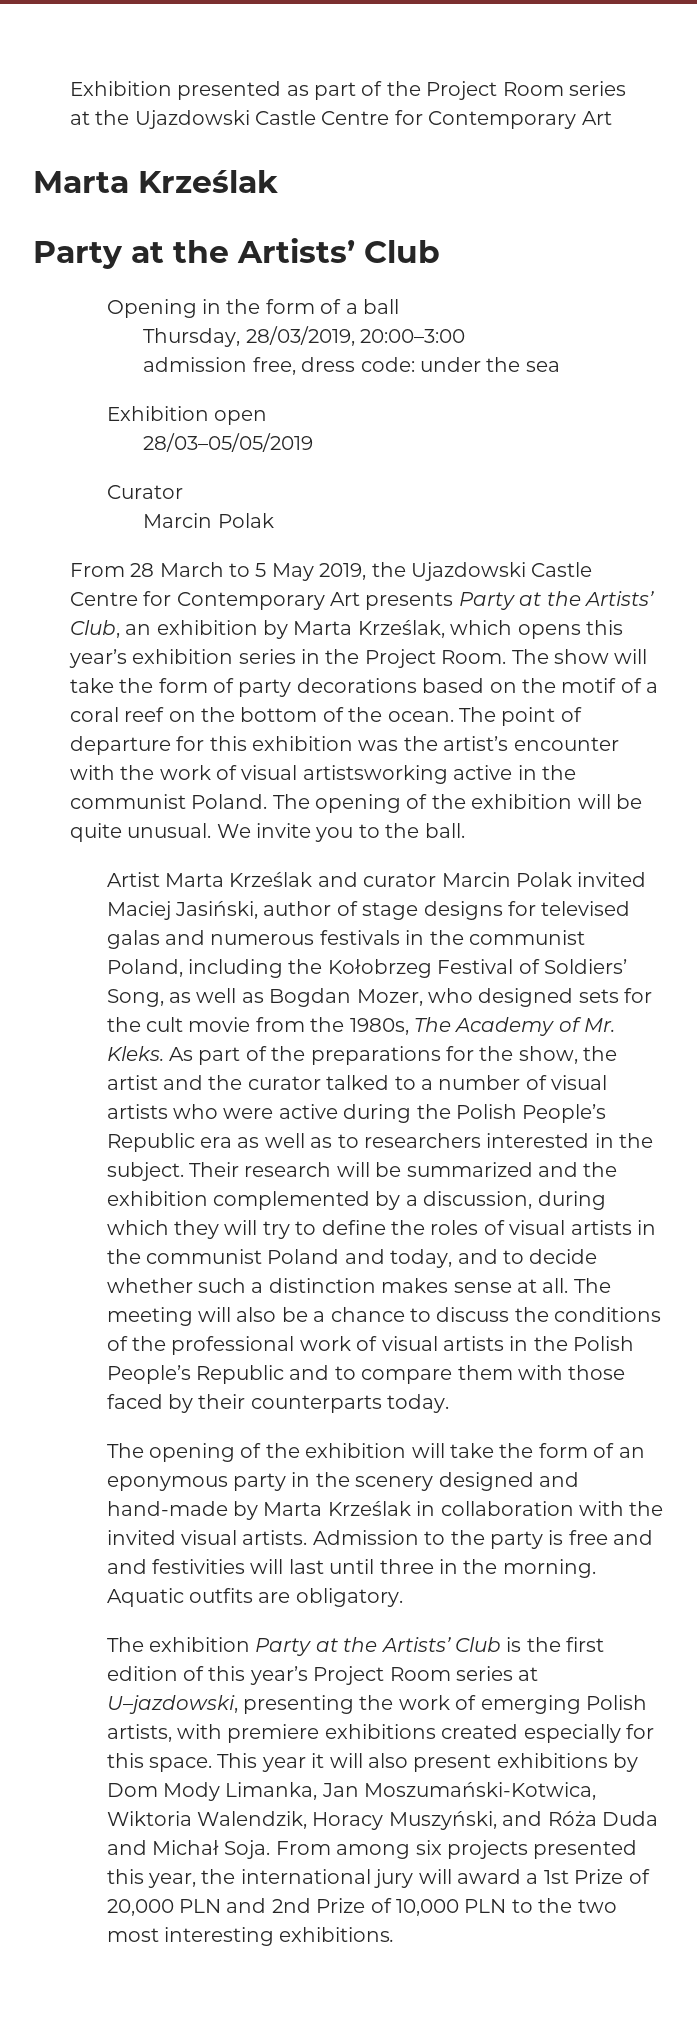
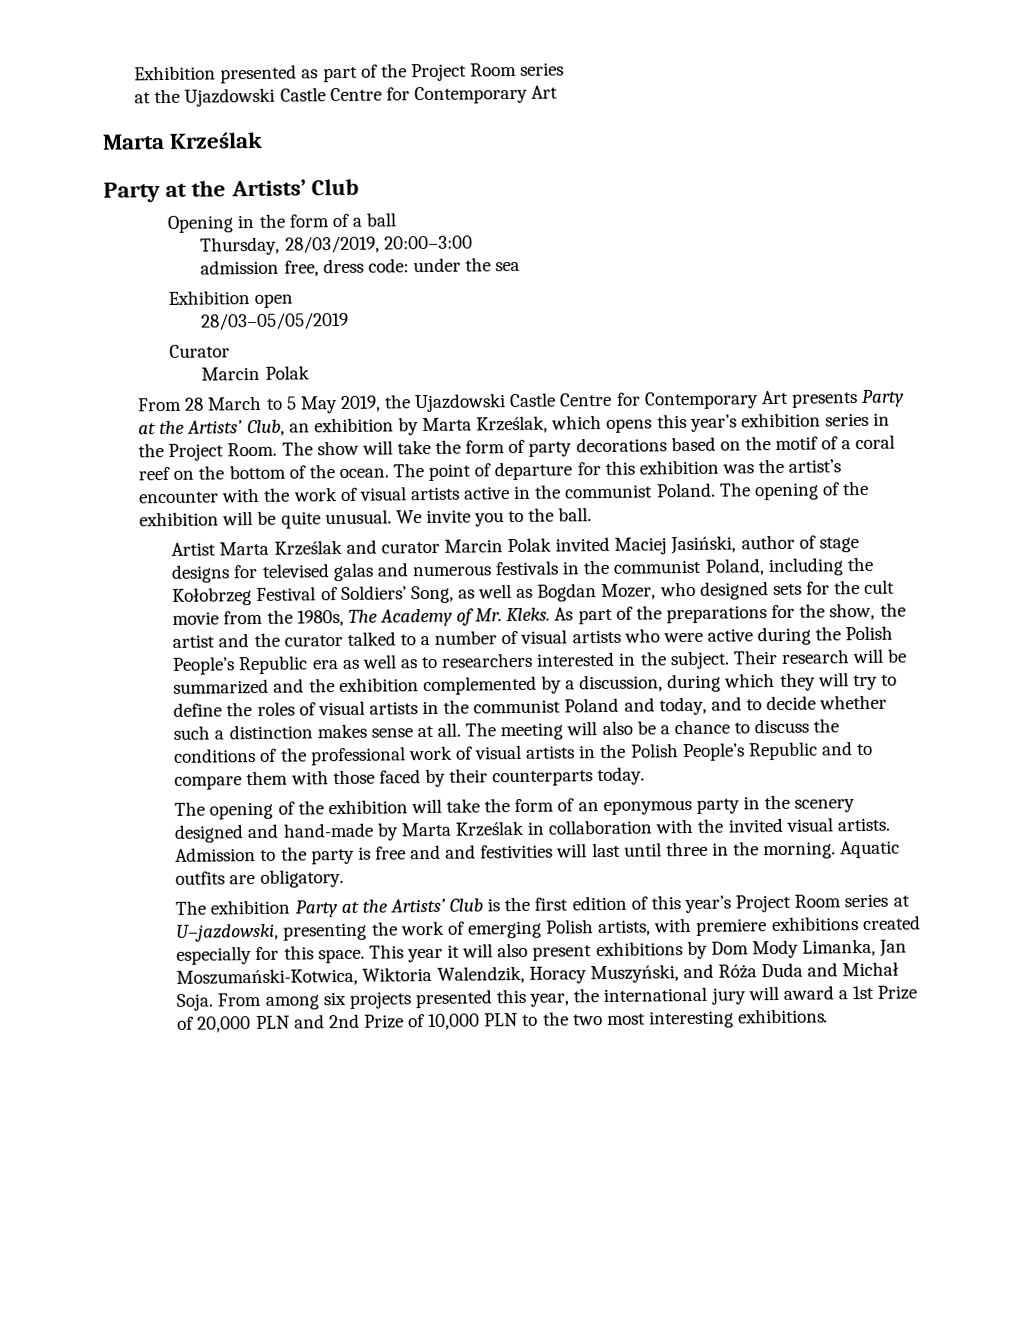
- The point of departure for this exhibition was the artist’s encounter with the work of visual artistsworking active in the communist Poland.
+ The point of departure for this exhibition was the artist’s encounter with the work of visual artists active in the communist Poland.

